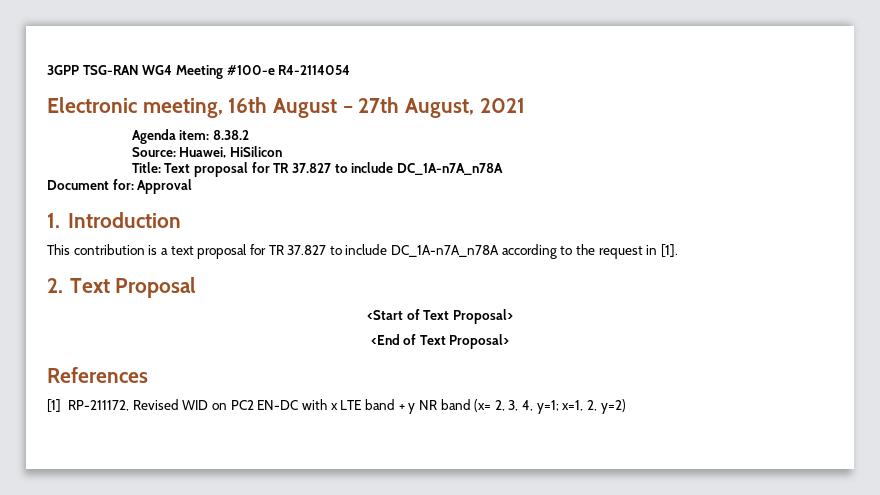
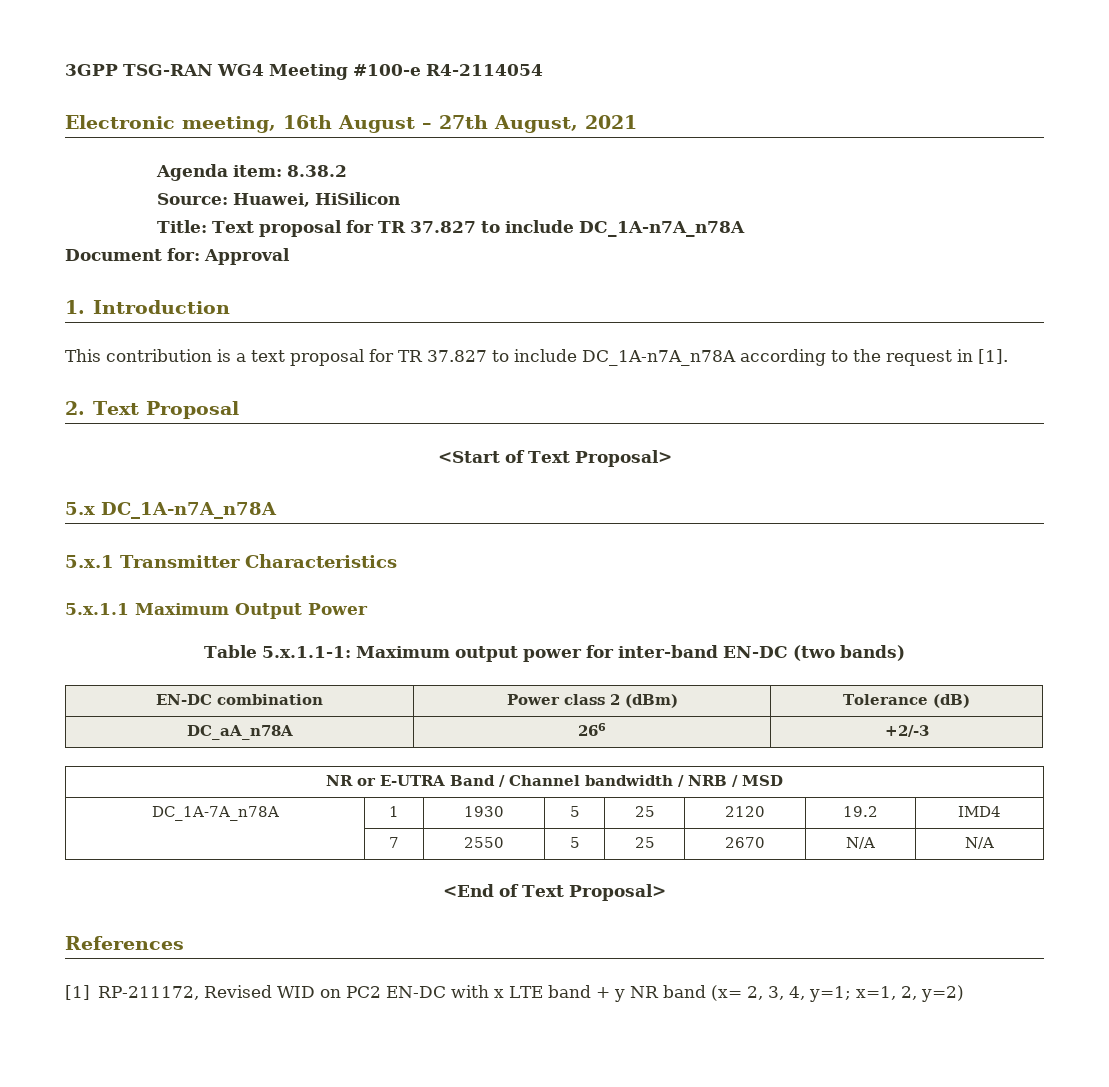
+ 5.x DC_1A-n7A_n78A
+ 5.x.1 Transmitter Characteristics
+ 5.x.1.1 Maximum Output Power
+ Table 5.x.1.1-1: Maximum output power for inter-band EN-DC (two bands)
+ EN-DC combination | Power class 2 (dBm) | Tolerance (dB)
+ DC_aA_n78A | 266 | +2/-3
+ NR or E-UTRA Band / Channel bandwidth / NRB / MSD
+ DC_1A-7A_n78A | 1 | 1930 | 5 | 25 | 2120 | 19.2 | IMD4
+ | 7 | 2550 | 5 | 25 | 2670 | N/A | N/A

